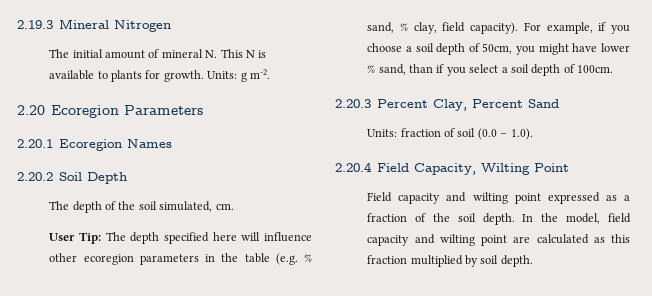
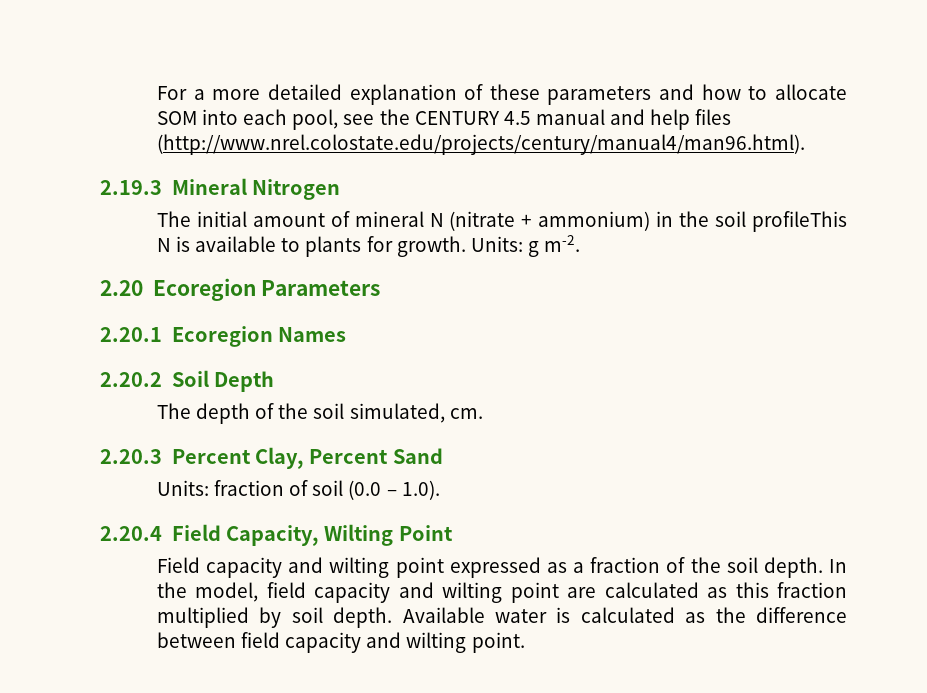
+ For a more detailed explanation of these parameters and how to allocate SOM into each pool, see the CENTURY 4.5 manual and help files (http://www.nrel.colostate.edu/projects/century/manual4/man96.html).
- The initial amount of mineral N. This N is available to plants for growth.
+ The initial amount of mineral N (nitrate + ammonium) in the soil profileThis N is available to plants for growth.
- User Tip: The depth specified here will influence other ecoregion parameters in the table (e.g. % sand, % clay, field capacity). For example, if you choose a soil depth of 50cm, you might have lower % sand, than if you select a soil depth of 100cm.
+ Available water is calculated as the difference between field capacity and wilting point.

